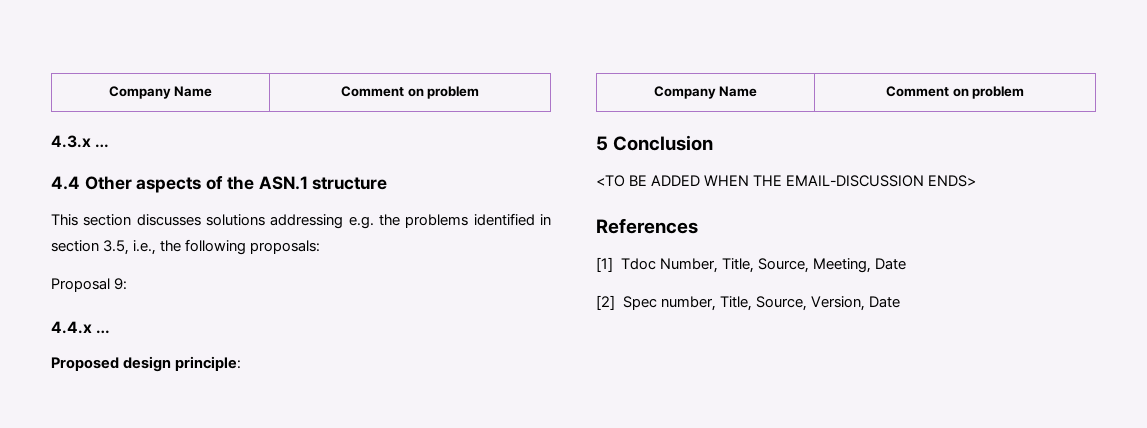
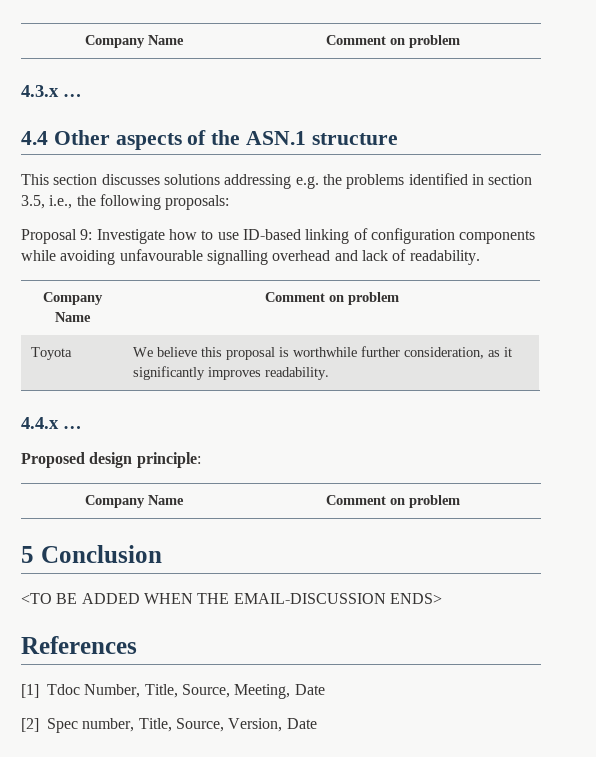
- Proposal 9:
+ Proposal 9: Investigate how to use ID-based linking of configuration components while avoiding unfavourable signalling overhead and lack of readability.
+ Company Name | Comment on problem
+ Toyota | We believe this proposal is worthwhile further consideration, as it significantly improves readability.

